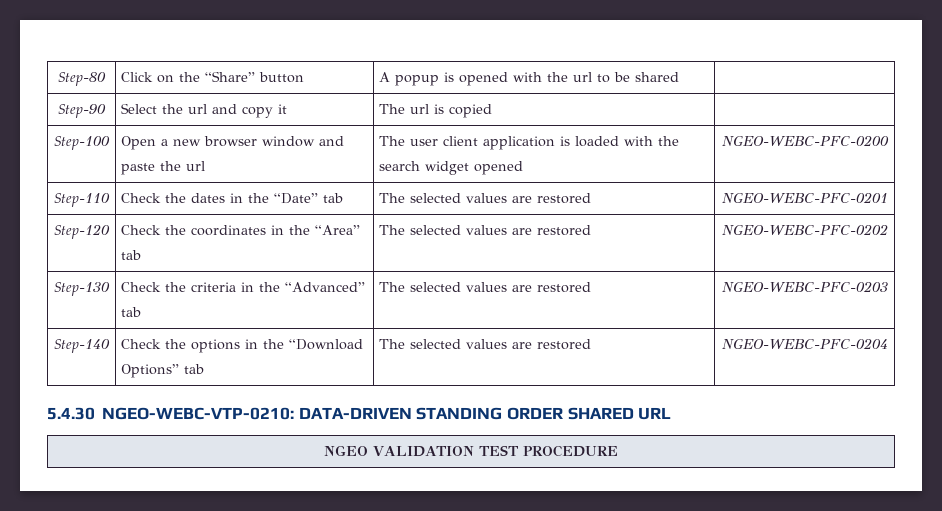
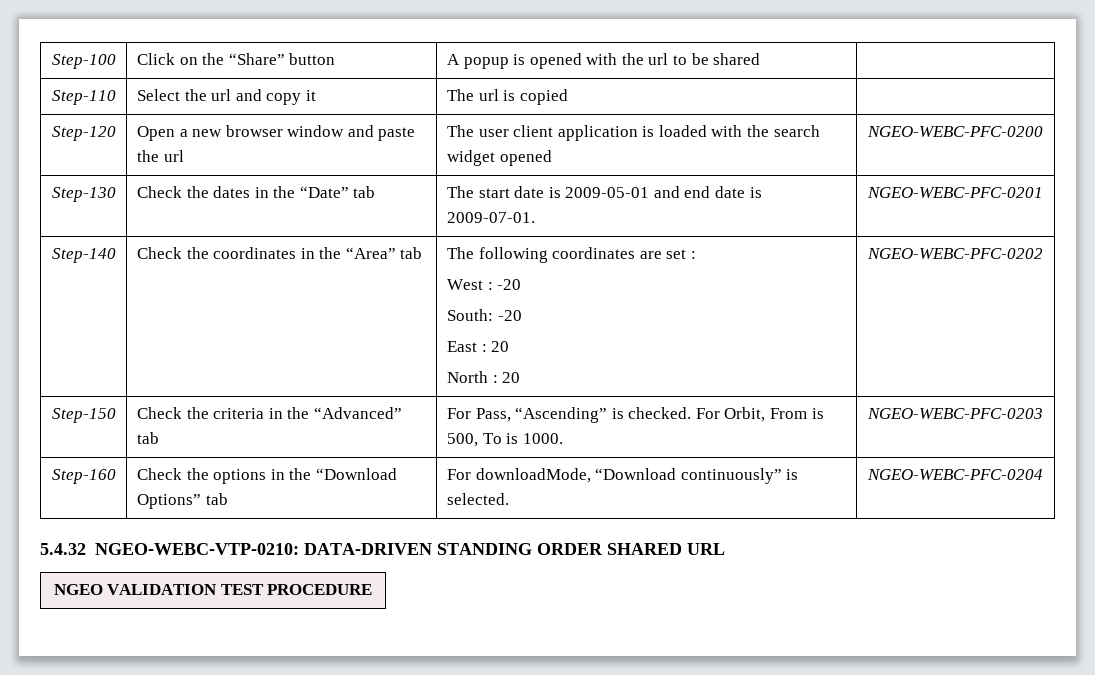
- Step-80 | Click on the “Share” button | A popup is opened with the url to be shared |
+ Step-100 | Click on the “Share” button | A popup is opened with the url to be shared |
- Step-90 | Select the url and copy it | The url is copied |
+ Step-110 | Select the url and copy it | The url is copied |
- Step-100 | Open a new browser window and paste the url | The user client application is loaded with the search widget opened | NGEO-WEBC-PFC-0200
+ Step-120 | Open a new browser window and paste the url | The user client application is loaded with the search widget opened | NGEO-WEBC-PFC-0200
- Step-110 | Check the dates in the “Date” tab | The selected values are restored | NGEO-WEBC-PFC-0201
+ Step-130 | Check the dates in the “Date” tab | The start date is 2009-05-01 and end date is 2009-07-01. | NGEO-WEBC-PFC-0201
- Step-120 | Check the coordinates in the “Area” tab | The selected values are restored | NGEO-WEBC-PFC-0202
+ Step-140 | Check the coordinates in the “Area” tab | The following coordinates are set :
+ West : -20
+ South: -20
+ East : 20
+ North : 20 | NGEO-WEBC-PFC-0202
- Step-130 | Check the criteria in the “Advanced” tab | The selected values are restored | NGEO-WEBC-PFC-0203
+ Step-150 | Check the criteria in the “Advanced” tab | For Pass, “Ascending” is checked. For Orbit, From is 500, To is 1000. | NGEO-WEBC-PFC-0203
- Step-140 | Check the options in the “Download Options” tab | The selected values are restored | NGEO-WEBC-PFC-0204
+ Step-160 | Check the options in the “Download Options” tab | For downloadMode, “Download continuously” is selected. | NGEO-WEBC-PFC-0204
- 5.4.30 NGEO-WEBC-VTP-0210: DATA-DRIVEN STANDING ORDER SHARED URL
+ 5.4.32 NGEO-WEBC-VTP-0210: DATA-DRIVEN STANDING ORDER SHARED URL

